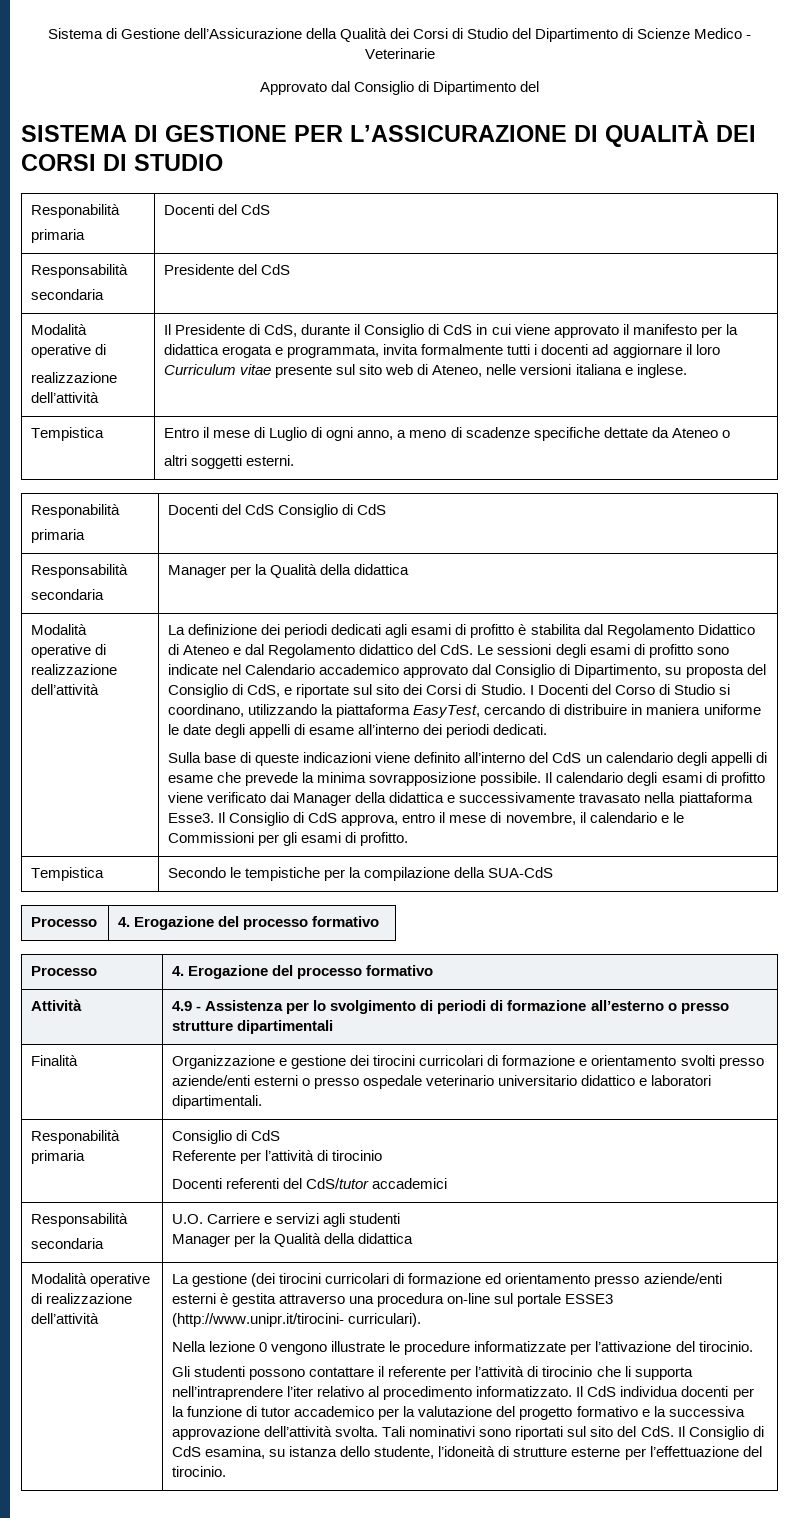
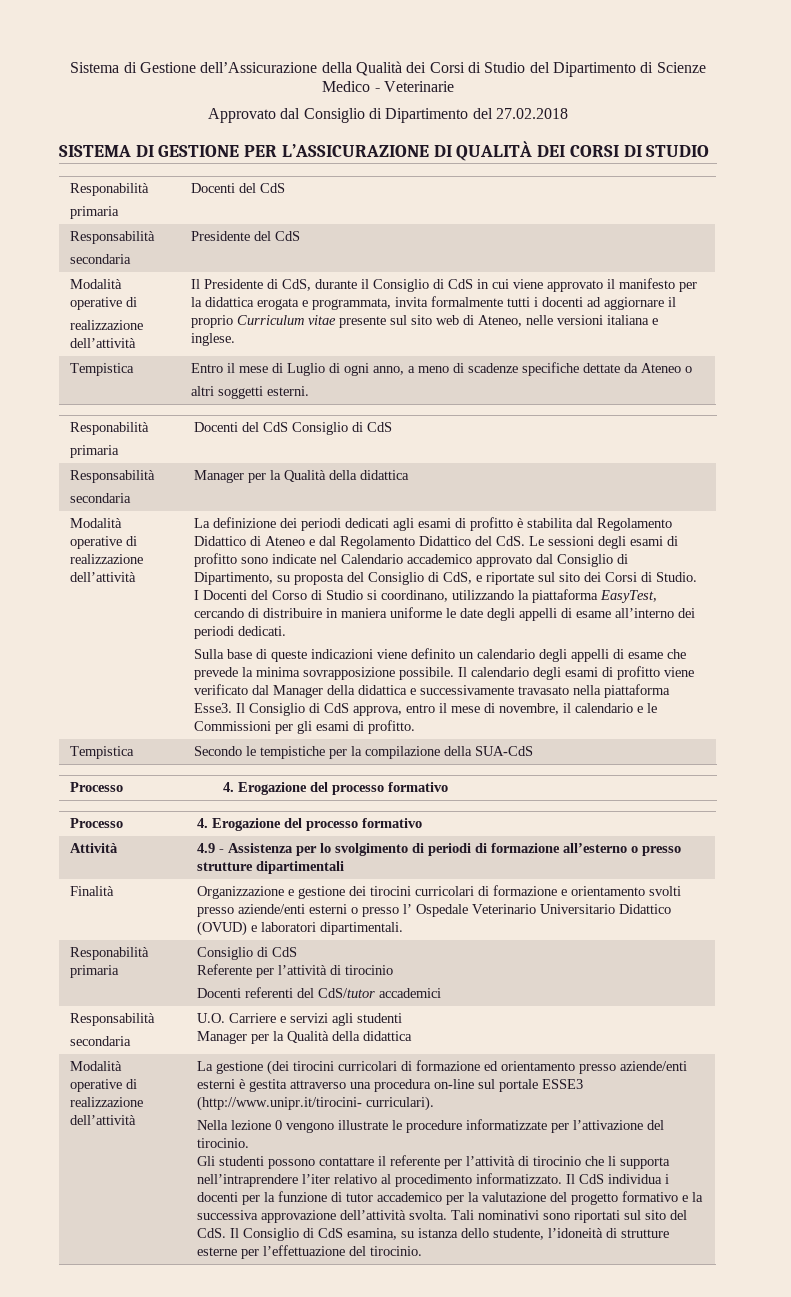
- Approvato dal Consiglio di Dipartimento del
+ Approvato dal Consiglio di Dipartimento del 27.02.2018
- Il Presidente di CdS, durante il Consiglio di CdS in cui viene approvato il manifesto per la didattica erogata e programmata, invita formalmente tutti i docenti ad aggiornare il loro Curriculum vitae presente sul sito web di Ateneo, nelle versioni italiana e inglese.
+ Il Presidente di CdS, durante il Consiglio di CdS in cui viene approvato il manifesto per la didattica erogata e programmata, invita formalmente tutti i docenti ad aggiornare il proprio Curriculum vitae presente sul sito web di Ateneo, nelle versioni italiana e inglese.
- La definizione dei periodi dedicati agli esami di profitto è stabilita dal Regolamento Didattico di Ateneo e dal Regolamento didattico del CdS. Le sessioni degli esami di profitto sono indicate nel Calendario accademico approvato dal Consiglio di Dipartimento, su proposta del Consiglio di CdS, e riportate sul sito dei Corsi di Studio.
+ La definizione dei periodi dedicati agli esami di profitto è stabilita dal Regolamento Didattico di Ateneo e dal Regolamento Didattico del CdS. Le sessioni degli esami di profitto sono indicate nel Calendario accademico approvato dal Consiglio di Dipartimento, su proposta del Consiglio di CdS, e riportate sul sito dei Corsi di Studio.
- Sulla base di queste indicazioni viene definito all’interno del CdS un calendario degli appelli di esame che prevede la minima sovrapposizione possibile.
+ Sulla base di queste indicazioni viene definito un calendario degli appelli di esame che prevede la minima sovrapposizione possibile.
- Il calendario degli esami di profitto viene verificato dai Manager della didattica e successivamente travasato nella piattaforma Esse3.
+ Il calendario degli esami di profitto viene verificato dal Manager della didattica e successivamente travasato nella piattaforma Esse3.
- Finalità | Organizzazione e gestione dei tirocini curricolari di formazione e orientamento svolti presso aziende/enti esterni o presso ospedale veterinario universitario didattico e laboratori dipartimentali.
+ Finalità | Organizzazione e gestione dei tirocini curricolari di formazione e orientamento svolti presso aziende/enti esterni o presso l’ Ospedale Veterinario Universitario Didattico (OVUD) e laboratori dipartimentali.
- Il CdS individua docenti per la funzione di tutor accademico per la valutazione del progetto formativo e la successiva approvazione dell’attività svolta.
+ Il CdS individua i docenti per la funzione di tutor accademico per la valutazione del progetto formativo e la successiva approvazione dell’attività svolta.

